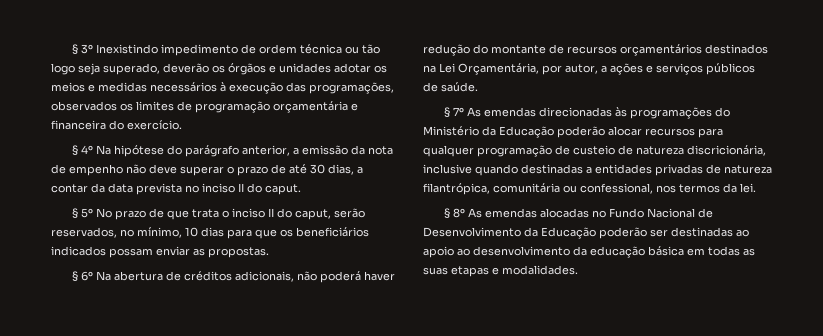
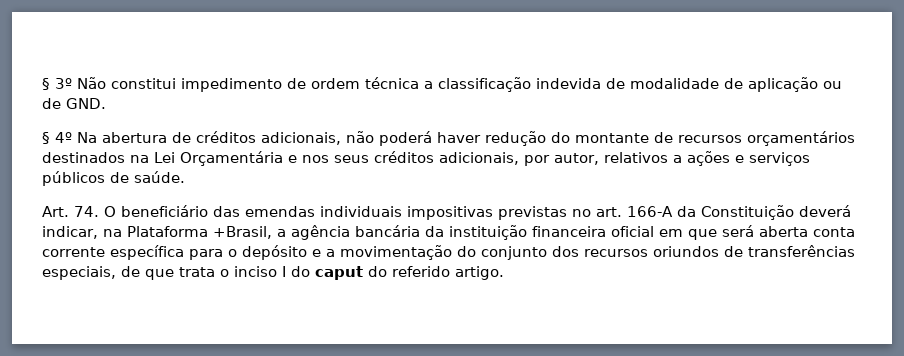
- § 3º Inexistindo impedimento de ordem técnica ou tão logo seja superado, deverão os órgãos e unidades adotar os meios e medidas necessários à execução das programações, observados os limites de programação orçamentária e financeira do exercício.
- § 4º Na hipótese do parágrafo anterior, a emissão da nota de empenho não deve superar o prazo de até 30 dias, a contar da data prevista no inciso II do caput.
- § 5º No prazo de que trata o inciso II do caput, serão reservados, no mínimo, 10 dias para que os beneficiários indicados possam enviar as propostas.
- § 6º Na abertura de créditos adicionais, não poderá haver redução do montante de recursos orçamentários destinados na Lei Orçamentária, por autor, a ações e serviços públicos de saúde.
+ § 3º Não constitui impedimento de ordem técnica a classificação indevida de modalidade de aplicação ou de GND.
+ § 4º Na abertura de créditos adicionais, não poderá haver redução do montante de recursos orçamentários destinados na Lei Orçamentária e nos seus créditos adicionais, por autor, relativos a ações e serviços públicos de saúde.
- § 7º As emendas direcionadas às programações do Ministério da Educação poderão alocar recursos para qualquer programação de custeio de natureza discricionária, inclusive quando destinadas a entidades privadas de natureza filantrópica, comunitária ou confessional, nos termos da lei.
- § 8º As emendas alocadas no Fundo Nacional de Desenvolvimento da Educação poderão ser destinadas ao apoio ao desenvolvimento da educação básica em todas as suas etapas e modalidades.
+ Art. 74. O beneficiário das emendas individuais impositivas previstas no art. 166-A da Constituição deverá indicar, na Plataforma +Brasil, a agência bancária da instituição financeira oficial em que será aberta conta corrente específica para o depósito e a movimentação do conjunto dos recursos oriundos de transferências especiais, de que trata o inciso I do caput do referido artigo.

